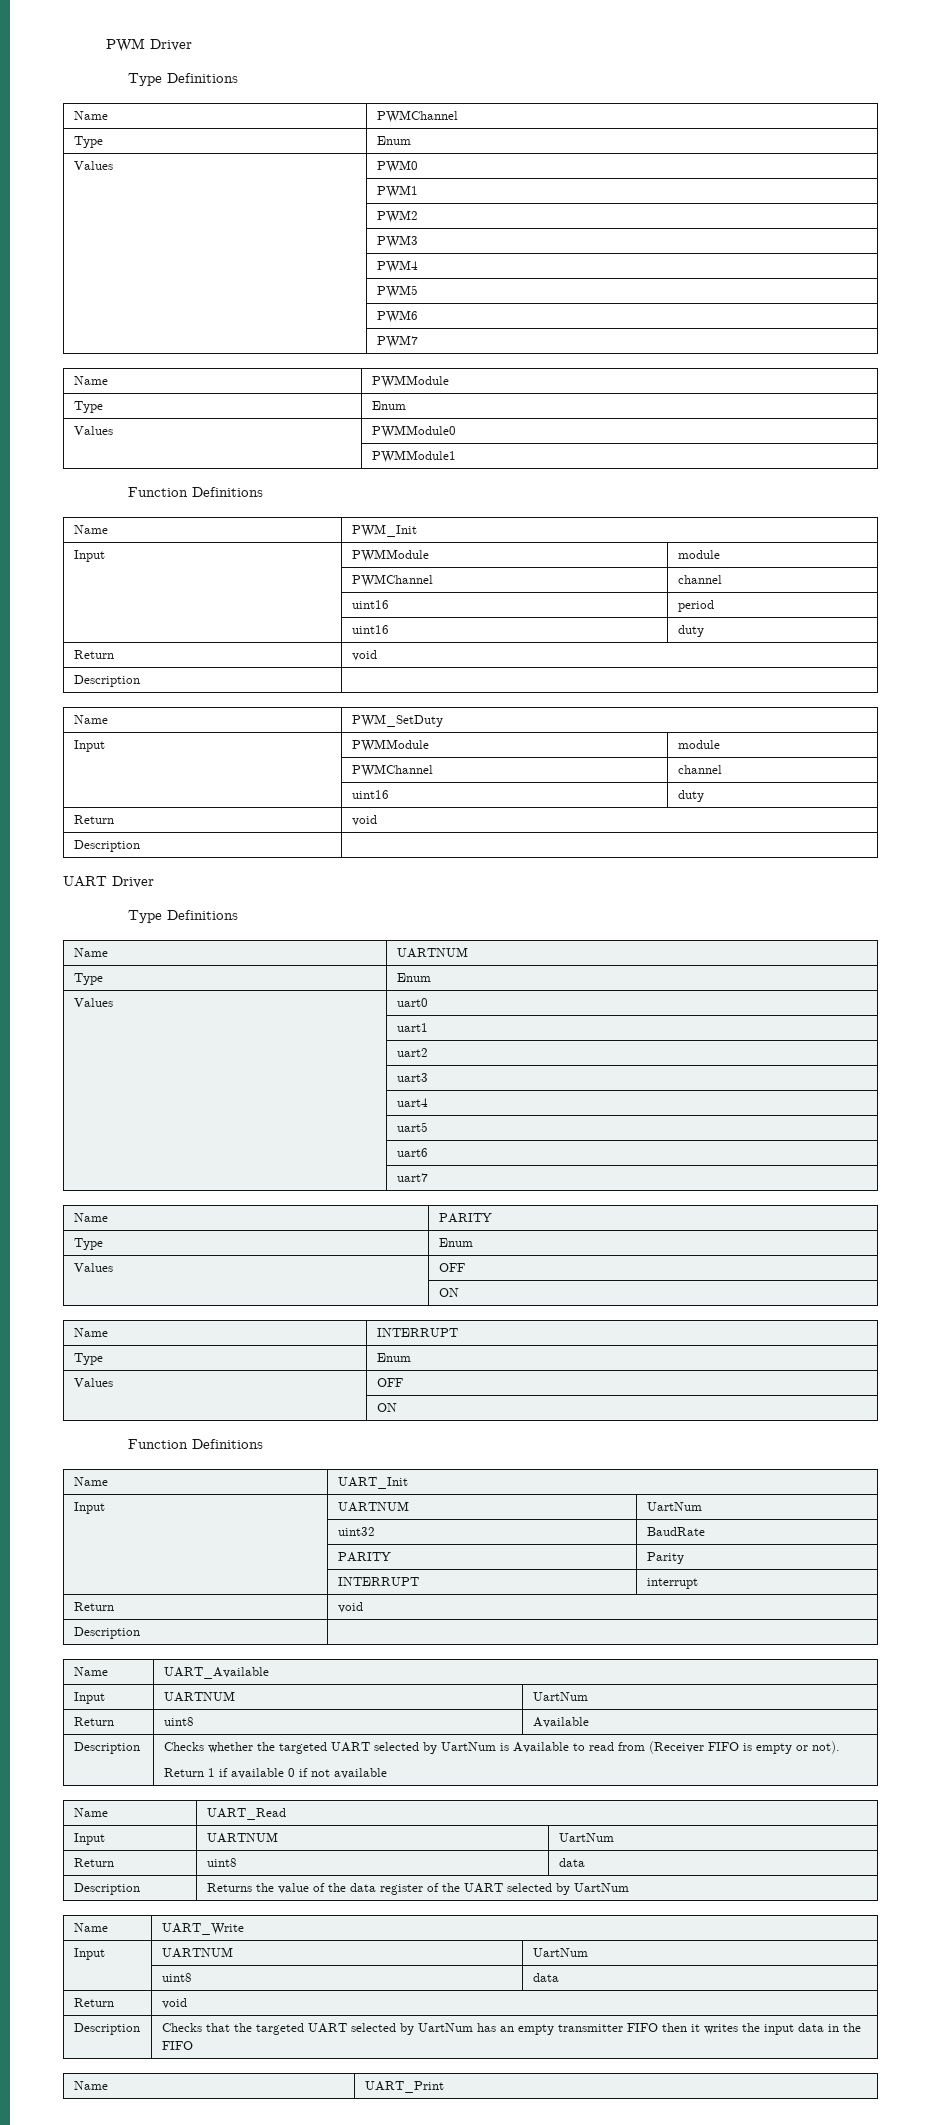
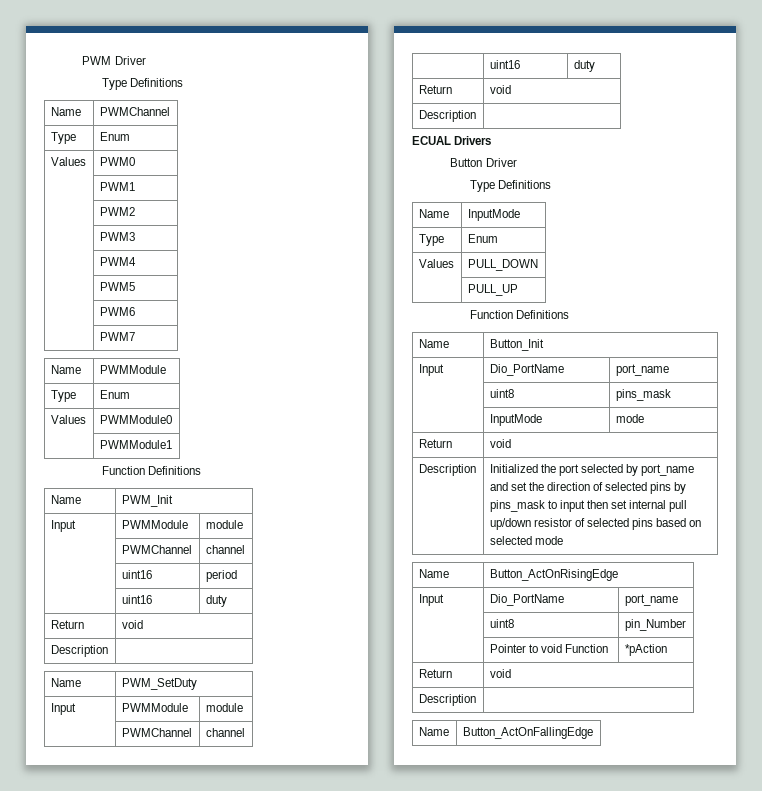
- UART Driver
+ ECUAL Drivers
+ Button Driver
  Type Definitions
- Name | UARTNUM
+ Name | InputMode
  Type | Enum
- Values | uart0
- | uart1
- | uart2
- | uart3
- | uart4
- | uart5
- | uart6
- | uart7
- Name | PARITY
- Type | Enum
- Values | OFF
- | ON
- Name | INTERRUPT
- Type | Enum
- Values | OFF
- | ON
+ Values | PULL_DOWN
+ | PULL_UP
  Function Definitions
- Name | UART_Init
- Input | UARTNUM | UartNum
- | uint32 | BaudRate
- | PARITY | Parity
- | INTERRUPT | interrupt
+ Name | Button_Init
+ Input | Dio_PortName | port_name
+ | uint8 | pins_mask
+ | InputMode | mode
+ Return | void
+ Description | Initialized the port selected by port_name and set the direction of selected pins by pins_mask to input then set internal pull up/down resistor of selected pins based on selected mode
+ Name | Button_ActOnRisingEdge
+ Input | Dio_PortName | port_name
+ | uint8 | pin_Number
+ | Pointer to void Function | *pAction
  Return | void
  Description |
- Name | UART_Available
- Input | UARTNUM | UartNum
- Return | uint8 | Available
- Description | Checks whether the targeted UART selected by UartNum is Available to read from (Receiver FIFO is empty or not).
- Return 1 if available 0 if not available
- Name | UART_Read
- Input | UARTNUM | UartNum
- Return | uint8 | data
- Description | Returns the value of the data register of the UART selected by UartNum
- Name | UART_Write
- Input | UARTNUM | UartNum
- | uint8 | data
- Return | void
- Description | Checks that the targeted UART selected by UartNum has an empty transmitter FIFO then it writes the input data in the FIFO
- Name | UART_Print
+ Name | Button_ActOnFallingEdge

